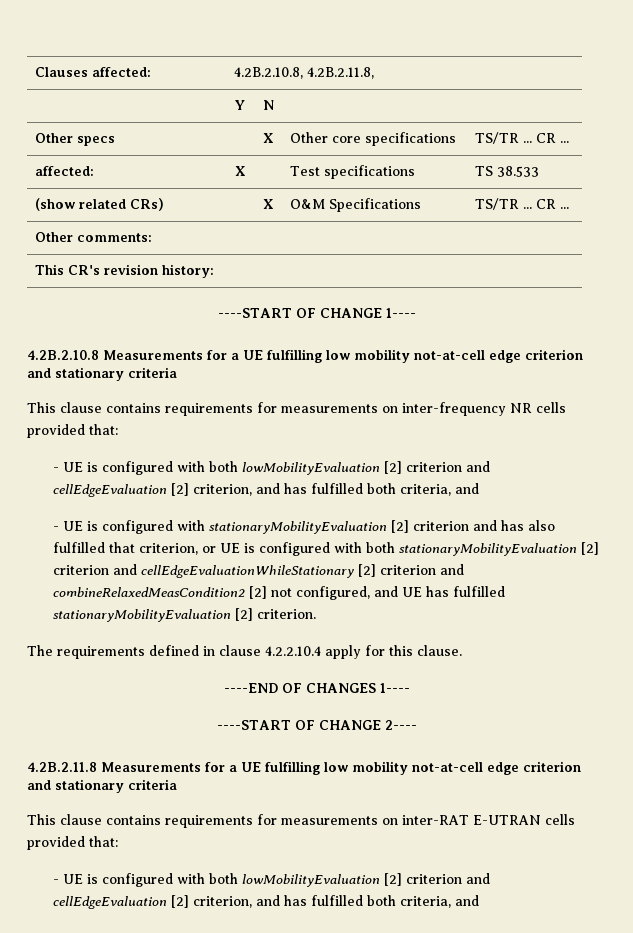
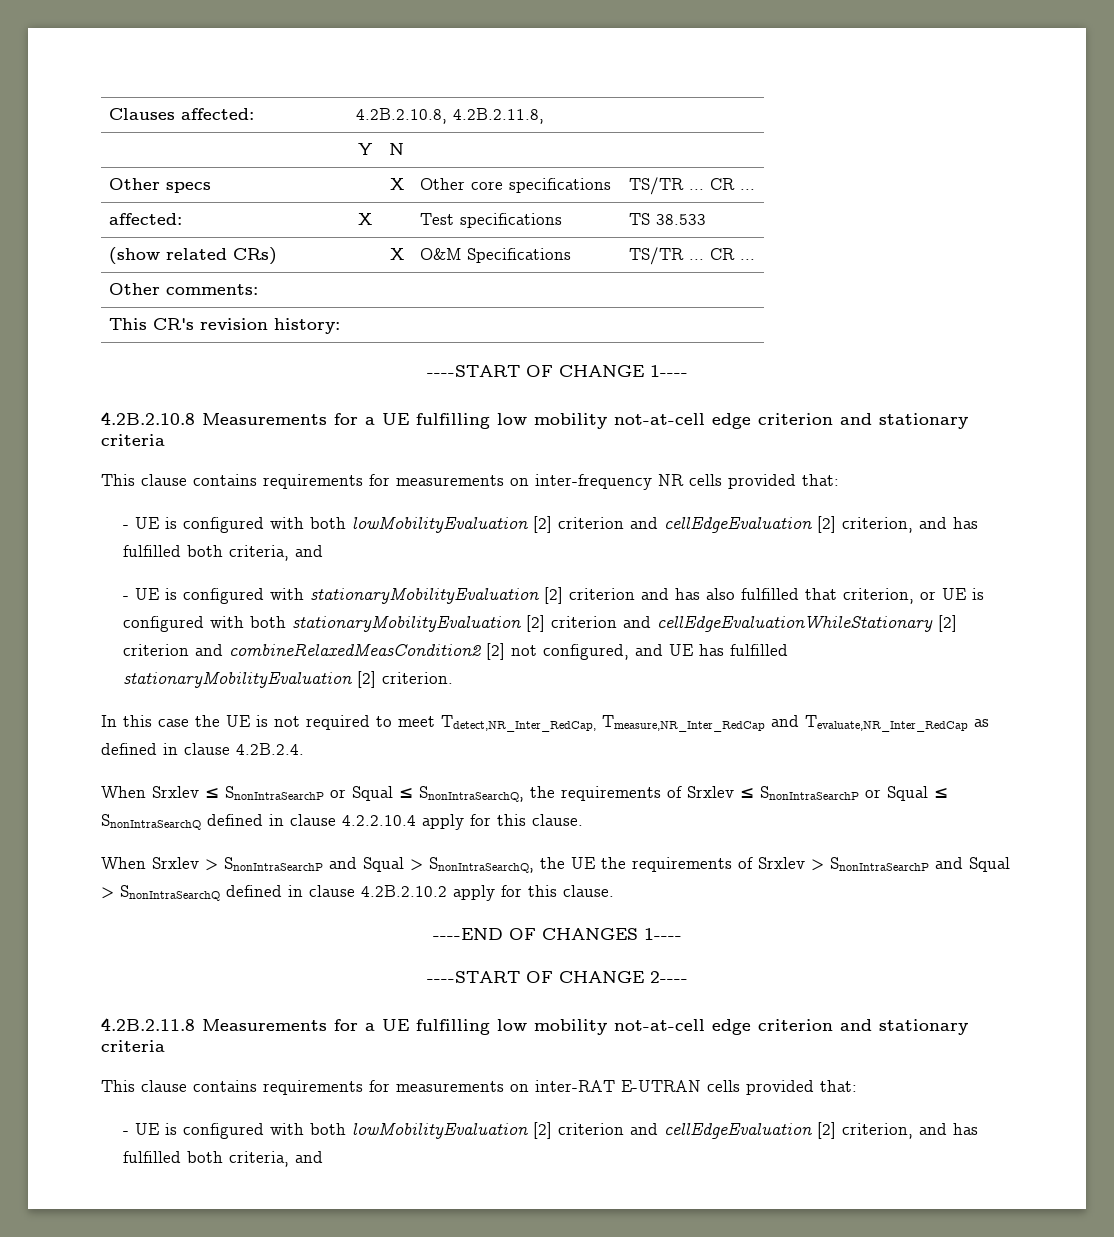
- The requirements defined in clause 4.2.2.10.4 apply for this clause.
+ In this case the UE is not required to meet Tdetect,NR_Inter_RedCap, Tmeasure,NR_Inter_RedCap and Tevaluate,NR_Inter_RedCap as defined in clause 4.2B.2.4.
+ When Srxlev ≤ SnonIntraSearchP or Squal ≤ SnonIntraSearchQ, the requirements of Srxlev ≤ SnonIntraSearchP or Squal ≤ SnonIntraSearchQ defined in clause 4.2.2.10.4 apply for this clause.
+ When Srxlev > SnonIntraSearchP and Squal > SnonIntraSearchQ, the UE the requirements of Srxlev > SnonIntraSearchP and Squal > SnonIntraSearchQ defined in clause 4.2B.2.10.2 apply for this clause.

